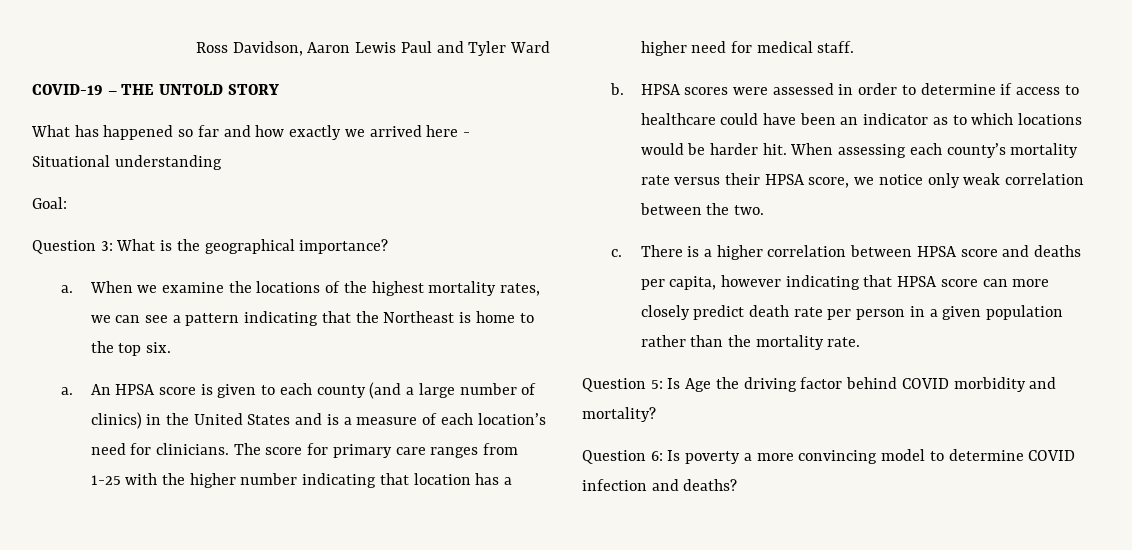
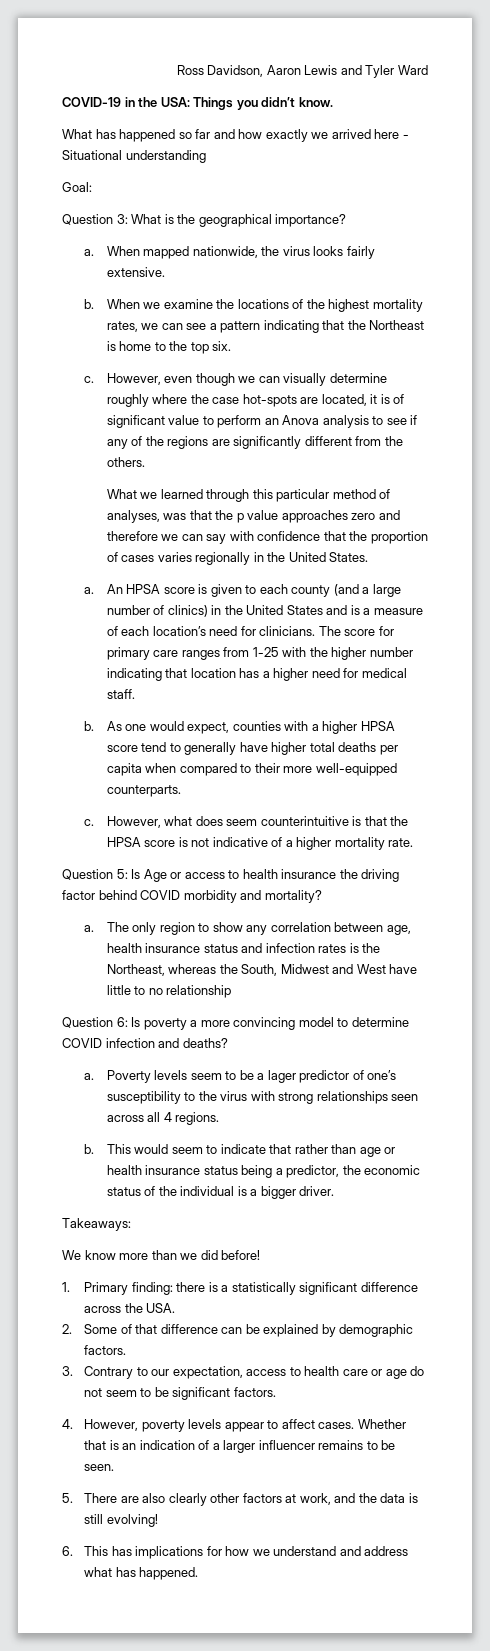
- Ross Davidson, Aaron Lewis Paul and Tyler Ward
+ Ross Davidson, Aaron Lewis and Tyler Ward
- COVID-19 – THE UNTOLD STORY
+ COVID-19 in the USA: Things you didn’t know.
- When we examine the locations of the highest mortality rates, we can see a pattern indicating that the Northeast is home to the top six.
+ When mapped nationwide, the virus looks fairly extensive.
+ b. When we examine the locations of the highest mortality rates, we can see a pattern indicating that the Northeast is home to the top six.
+ c. However, even though we can visually determine roughly where the case hot-spots are located, it is of significant value to perform an Anova analysis to see if any of the regions are significantly different from the others.
+ What we learned through this particular method of analyses, was that the p value approaches zero and therefore we can say with confidence that the proportion of cases varies regionally in the United States.
- HPSA scores were assessed in order to determine if access to healthcare could have been an indicator as to which locations would be harder hit. When assessing each county’s mortality rate versus their HPSA score, we notice only weak correlation between the two.
- c. There is a higher correlation between HPSA score and deaths per capita, however indicating that HPSA score can more closely predict death rate per person in a given population rather than the mortality rate.
+ As one would expect, counties with a higher HPSA score tend to generally have higher total deaths per capita when compared to their more well-equipped counterparts.
+ c. However, what does seem counterintuitive is that the HPSA score is not indicative of a higher mortality rate.
- Question 5: Is Age the driving factor behind COVID morbidity and mortality?
+ Question 5: Is Age or access to health insurance the driving factor behind COVID morbidity and mortality?
+ a. The only region to show any correlation between age, health insurance status and infection rates is the Northeast, whereas the South, Midwest and West have little to no relationship
+ a. Poverty levels seem to be a lager predictor of one’s susceptibility to the virus with strong relationships seen across all 4 regions.
+ b. This would seem to indicate that rather than age or health insurance status being a predictor, the economic status of the individual is a bigger driver.
+ Takeaways:
+ We know more than we did before!
+ 1. Primary finding: there is a statistically significant difference across the USA.
+ 2. Some of that difference can be explained by demographic factors.
+ 3. Contrary to our expectation, access to health care or age do not seem to be significant factors.
+ 4. However, poverty levels appear to affect cases. Whether that is an indication of a larger influencer remains to be seen.
+ 5. There are also clearly other factors at work, and the data is still evolving!
+ 6. This has implications for how we understand and address what has happened.

